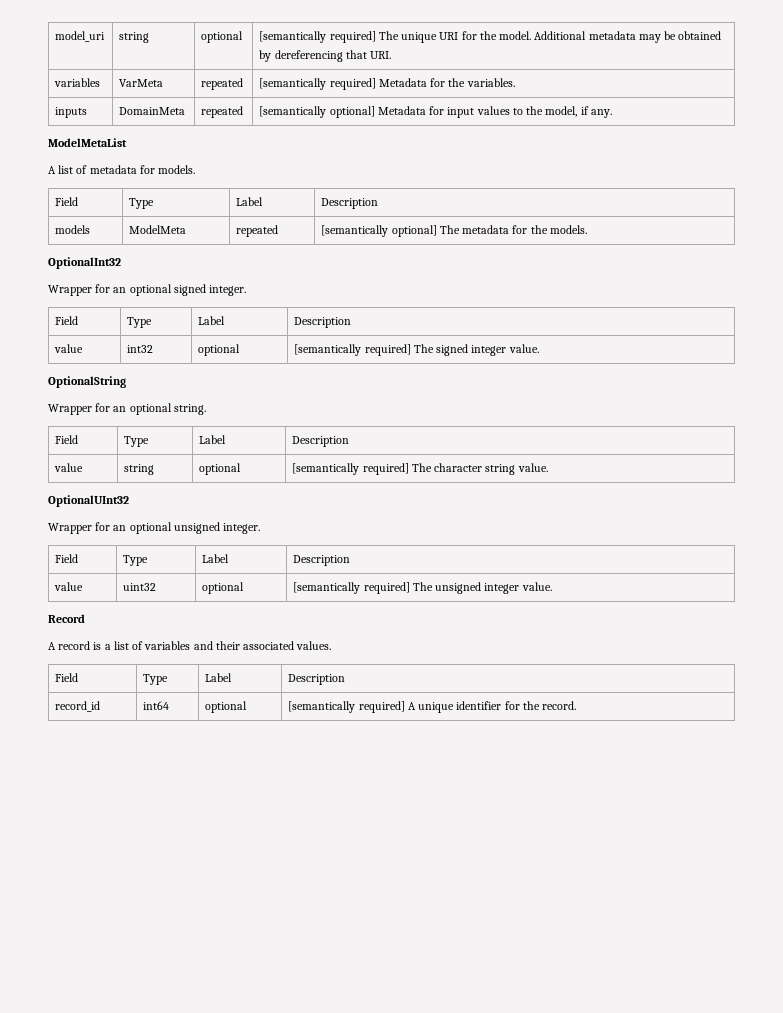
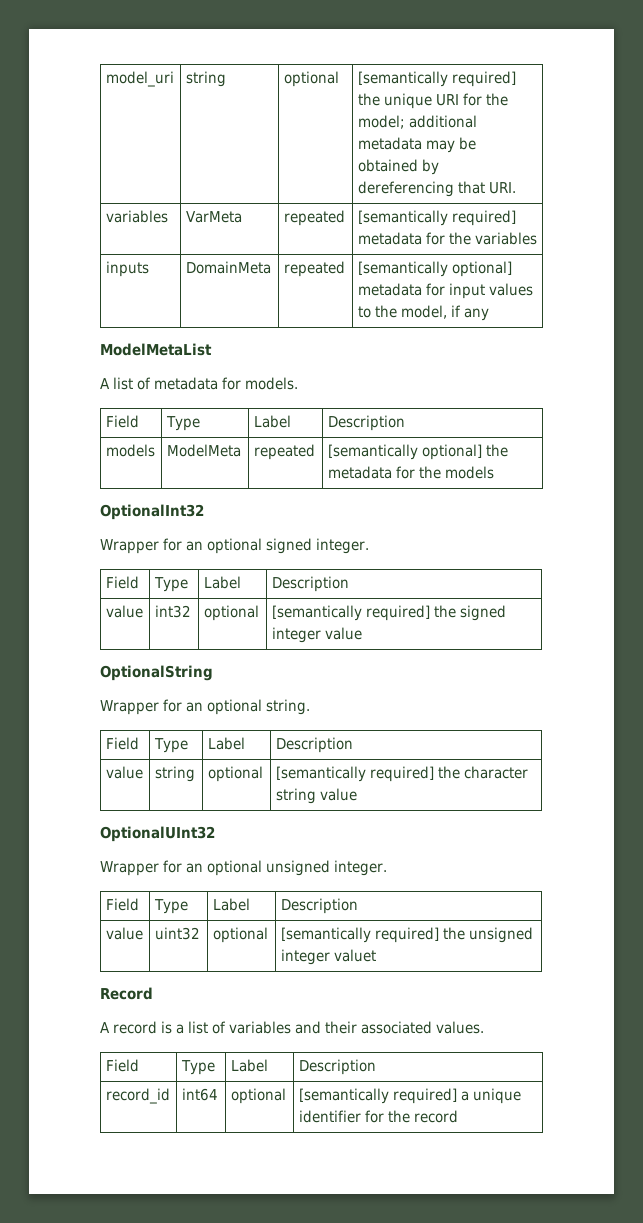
- model_uri | string | optional | [semantically required] The unique URI for the model. Additional metadata may be obtained by dereferencing that URI.
+ model_uri | string | optional | [semantically required] the unique URI for the model; additional metadata may be obtained by dereferencing that URI.
- variables | VarMeta | repeated | [semantically required] Metadata for the variables.
+ variables | VarMeta | repeated | [semantically required] metadata for the variables
- inputs | DomainMeta | repeated | [semantically optional] Metadata for input values to the model, if any.
+ inputs | DomainMeta | repeated | [semantically optional] metadata for input values to the model, if any
- models | ModelMeta | repeated | [semantically optional] The metadata for the models.
+ models | ModelMeta | repeated | [semantically optional] the metadata for the models
- value | int32 | optional | [semantically required] The signed integer value.
+ value | int32 | optional | [semantically required] the signed integer value
- value | string | optional | [semantically required] The character string value.
+ value | string | optional | [semantically required] the character string value
- value | uint32 | optional | [semantically required] The unsigned integer value.
+ value | uint32 | optional | [semantically required] the unsigned integer valuet
- record_id | int64 | optional | [semantically required] A unique identifier for the record.
+ record_id | int64 | optional | [semantically required] a unique identifier for the record

